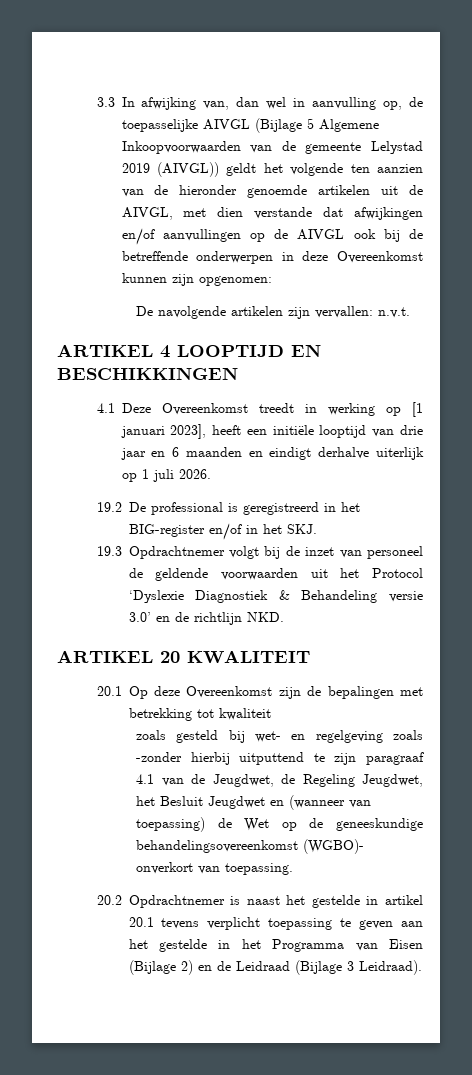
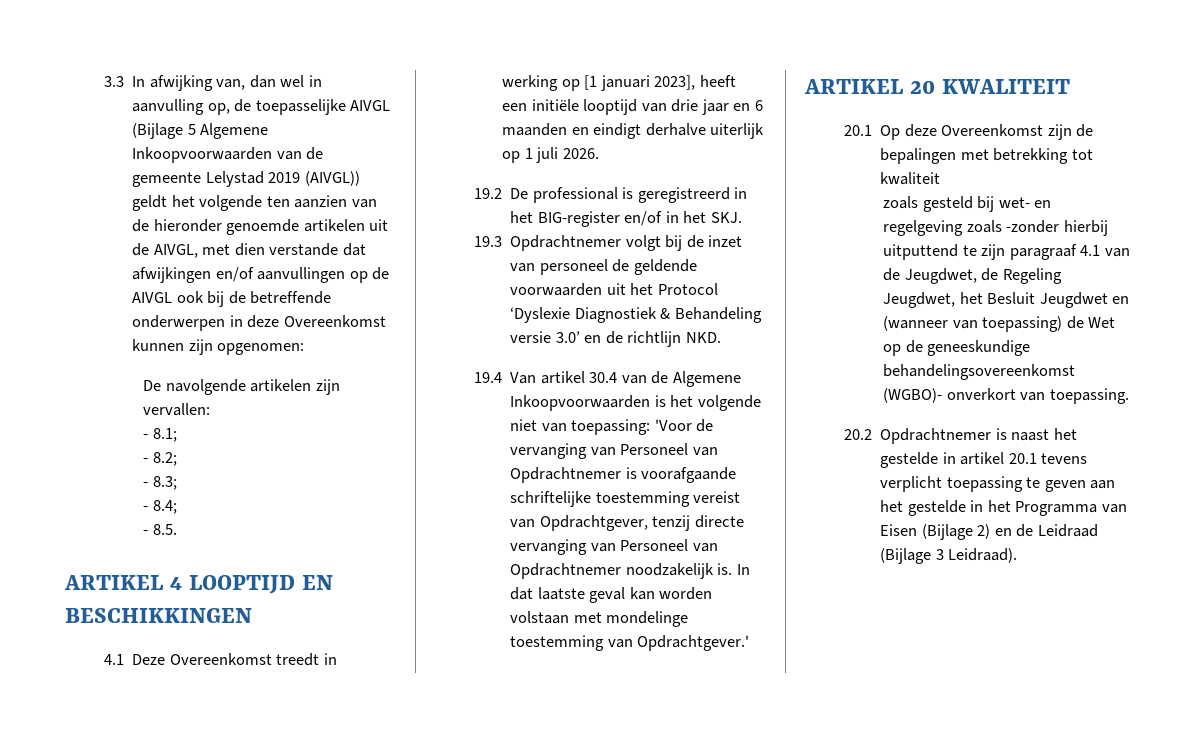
- De navolgende artikelen zijn vervallen: n.v.t.
+ De navolgende artikelen zijn vervallen:
+ - 8.1;
+ - 8.2;
+ - 8.3;
+ - 8.4;
+ - 8.5.
+ 19.4 Van artikel 30.4 van de Algemene Inkoopvoorwaarden is het volgende niet van toepassing: 'Voor de vervanging van Personeel van Opdrachtnemer is voorafgaande schriftelijke toestemming vereist van Opdrachtgever, tenzij directe vervanging van Personeel van Opdrachtnemer noodzakelijk is. In dat laatste geval kan worden volstaan met mondelinge toestemming van Opdrachtgever.'

